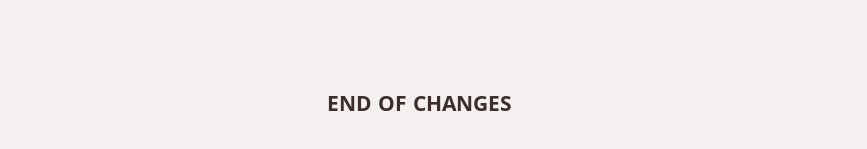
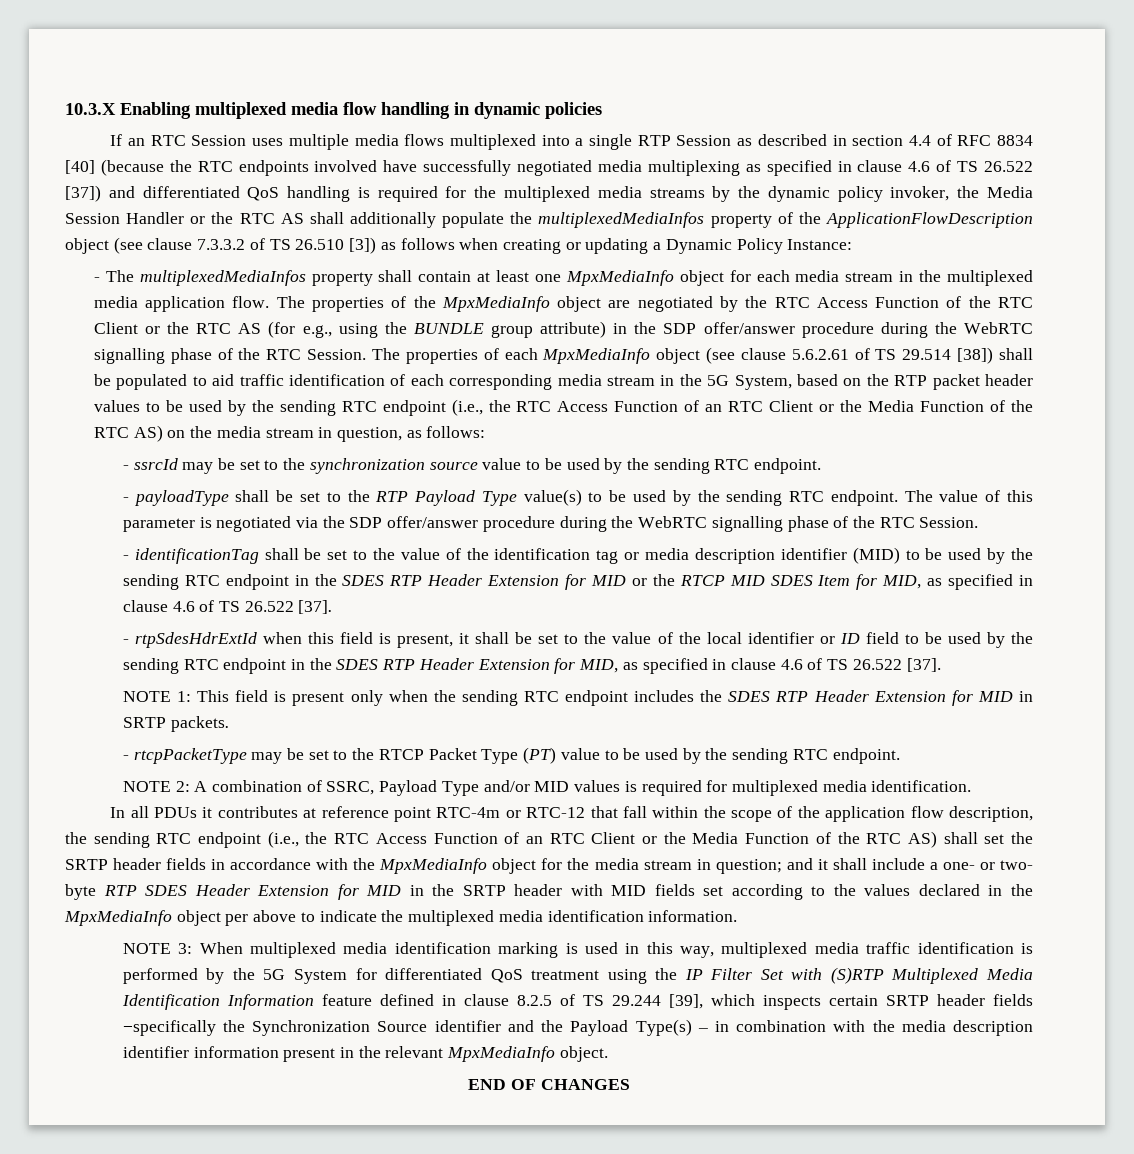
+ 10.3.X Enabling multiplexed media flow handling in dynamic policies
+ If an RTC Session uses multiple media flows multiplexed into a single RTP Session as described in section 4.4 of RFC 8834 [40] (because the RTC endpoints involved have successfully negotiated media multiplexing as specified in clause 4.6 of TS 26.522 [37]) and differentiated QoS handling is required for the multiplexed media streams by the dynamic policy invoker, the Media Session Handler or the RTC AS shall additionally populate the multiplexedMediaInfos property of the ApplicationFlowDescription object (see clause 7.3.3.2 of TS 26.510 [3]) as follows when creating or updating a Dynamic Policy Instance:
+ - The multiplexedMediaInfos property shall contain at least one MpxMediaInfo object for each media stream in the multiplexed media application flow. The properties of the MpxMediaInfo object are negotiated by the RTC Access Function of the RTC Client or the RTC AS (for e.g., using the BUNDLE group attribute) in the SDP offer/answer procedure during the WebRTC signalling phase of the RTC Session. The properties of each MpxMediaInfo object (see clause 5.6.2.61 of TS 29.514 [38]) shall be populated to aid traffic identification of each corresponding media stream in the 5G System, based on the RTP packet header values to be used by the sending RTC endpoint (i.e., the RTC Access Function of an RTC Client or the Media Function of the RTC AS) on the media stream in question, as follows:
+ - ssrcId may be set to the synchronization source value to be used by the sending RTC endpoint.
+ - payloadType shall be set to the RTP Payload Type value(s) to be used by the sending RTC endpoint. The value of this parameter is negotiated via the SDP offer/answer procedure during the WebRTC signalling phase of the RTC Session.
+ - identificationTag shall be set to the value of the identification tag or media description identifier (MID) to be used by the sending RTC endpoint in the SDES RTP Header Extension for MID or the RTCP MID SDES Item for MID, as specified in clause 4.6 of TS 26.522 [37].
+ - rtpSdesHdrExtId when this field is present, it shall be set to the value of the local identifier or ID field to be used by the sending RTC endpoint in the SDES RTP Header Extension for MID, as specified in clause 4.6 of TS 26.522 [37].
+ NOTE 1: This field is present only when the sending RTC endpoint includes the SDES RTP Header Extension for MID in SRTP packets.
+ - rtcpPacketType may be set to the RTCP Packet Type (PT) value to be used by the sending RTC endpoint.
+ NOTE 2: A combination of SSRC, Payload Type and/or MID values is required for multiplexed media identification.
+ In all PDUs it contributes at reference point RTC-4m or RTC-12 that fall within the scope of the application flow description, the sending RTC endpoint (i.e., the RTC Access Function of an RTC Client or the Media Function of the RTC AS) shall set the SRTP header fields in accordance with the MpxMediaInfo object for the media stream in question; and it shall include a one- or two- byte RTP SDES Header Extension for MID in the SRTP header with MID fields set according to the values declared in the MpxMediaInfo object per above to indicate the multiplexed media identification information.
+ NOTE 3: When multiplexed media identification marking is used in this way, multiplexed media traffic identification is performed by the 5G System for differentiated QoS treatment using the IP Filter Set with (S)RTP Multiplexed Media Identification Information feature defined in clause 8.2.5 of TS 29.244 [39], which inspects certain SRTP header fields −specifically the Synchronization Source identifier and the Payload Type(s) – in combination with the media description identifier information present in the relevant MpxMediaInfo object.

